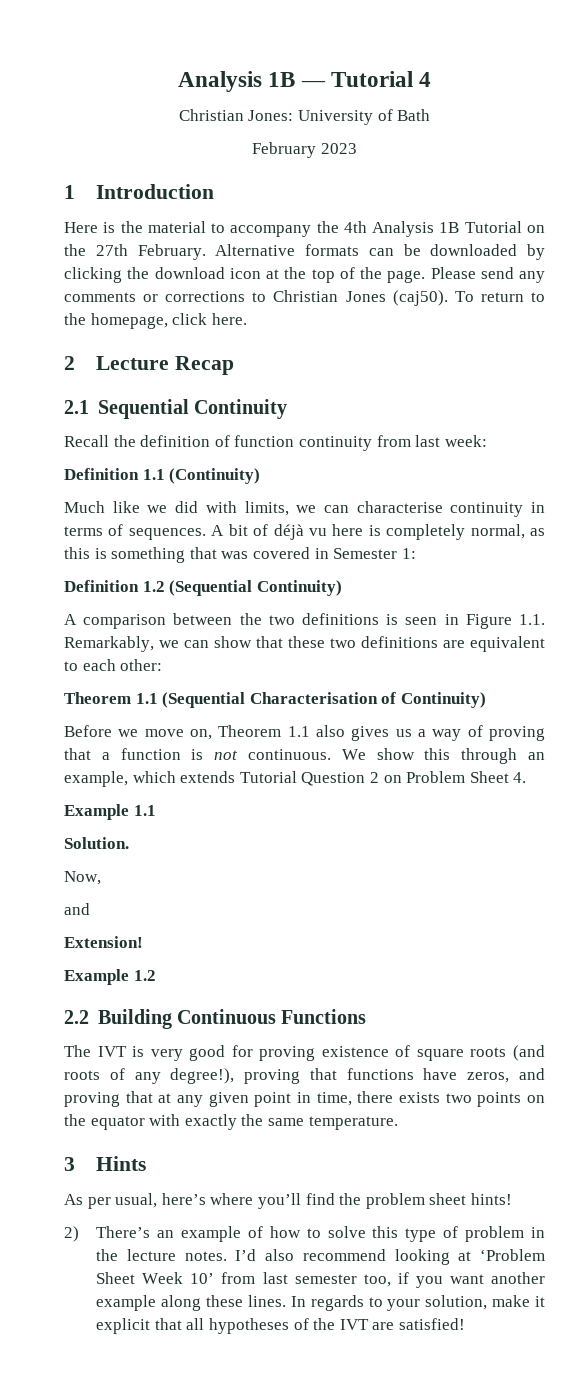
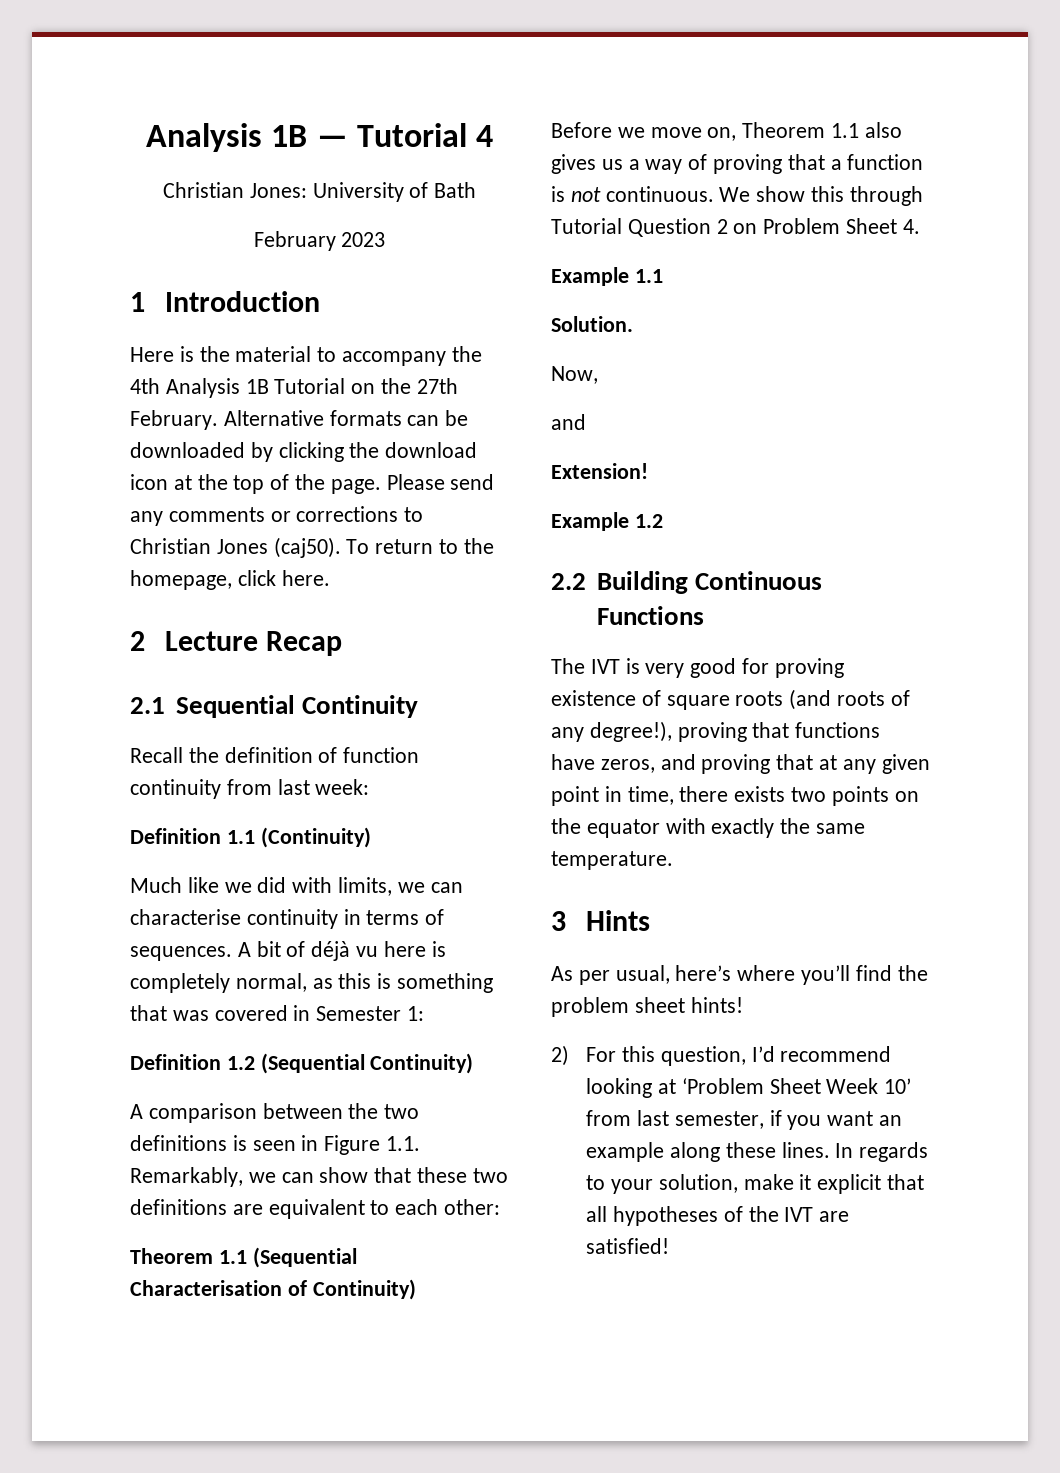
- We show this through an example, which extends Tutorial Question 2 on Problem Sheet 4.
+ We show this through Tutorial Question 2 on Problem Sheet 4.
- 2) There’s an example of how to solve this type of problem in the lecture notes. I’d also recommend looking at ‘Problem Sheet Week 10’ from last semester too, if you want another example along these lines.
+ 2) For this question, I’d recommend looking at ‘Problem Sheet Week 10’ from last semester, if you want an example along these lines.

